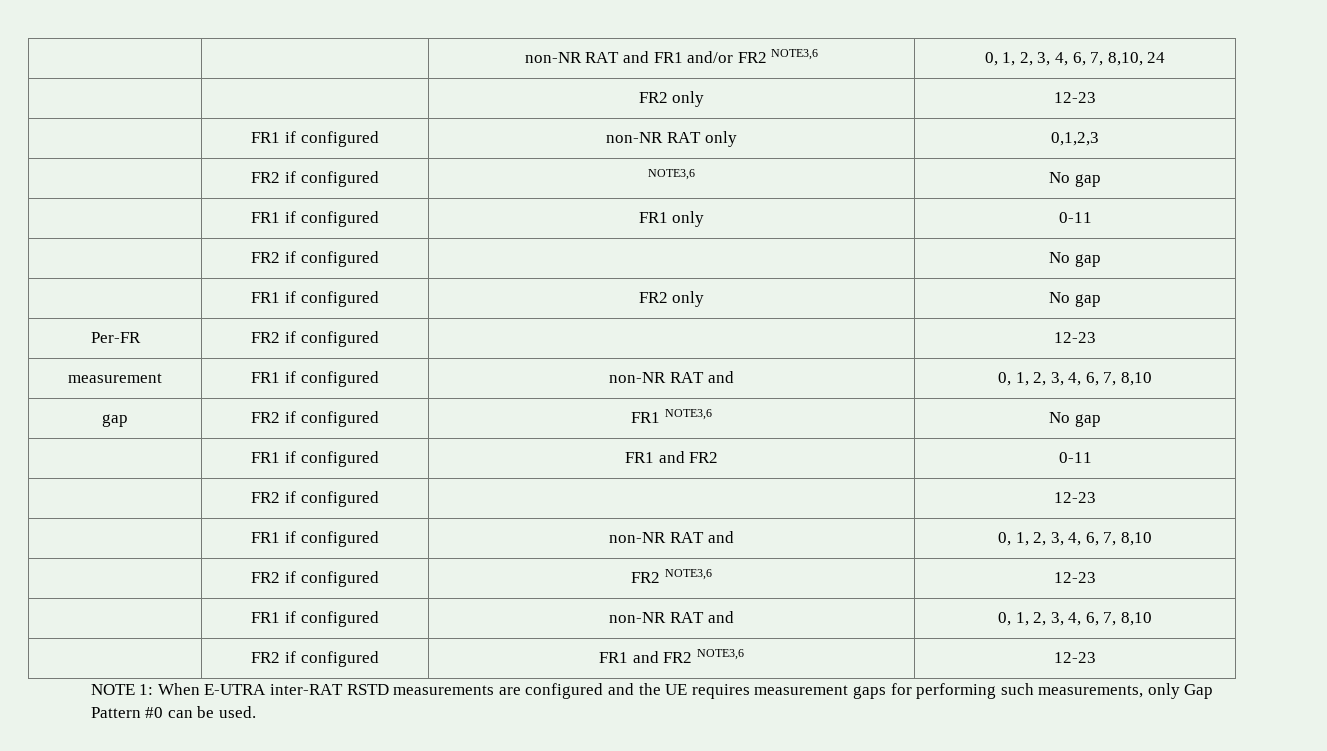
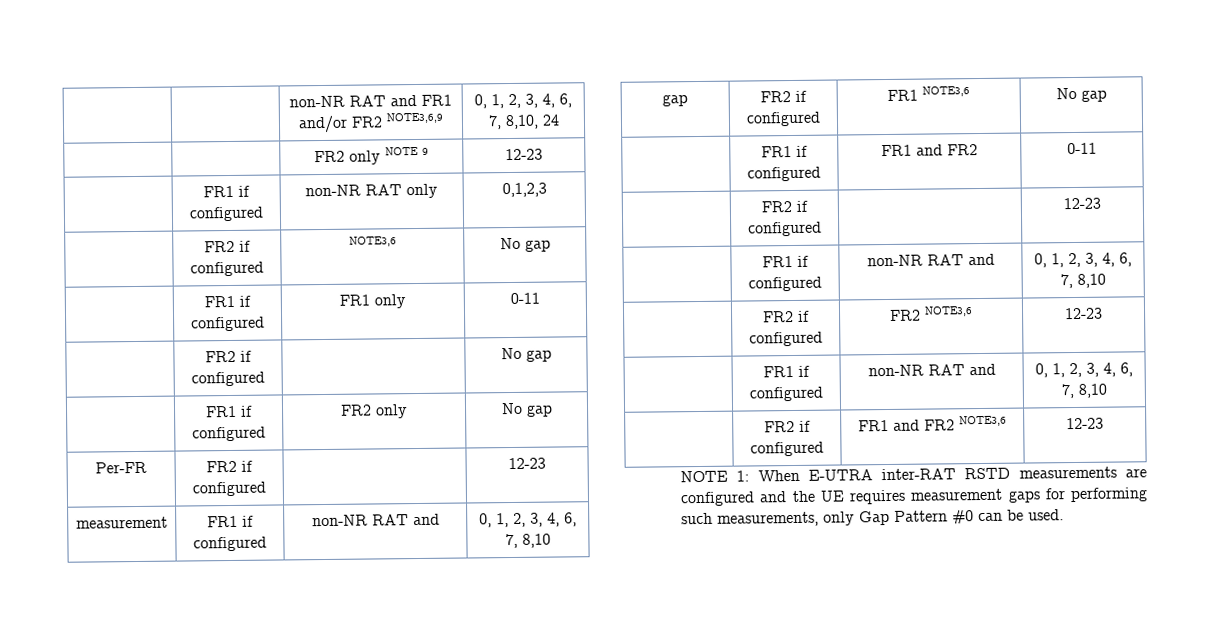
- | | non-NR RAT and FR1 and/or FR2 NOTE3,6 | 0, 1, 2, 3, 4, 6, 7, 8,10, 24
+ | | non-NR RAT and FR1 and/or FR2 NOTE3,6,9 | 0, 1, 2, 3, 4, 6, 7, 8,10, 24
- | | FR2 only | 12-23
+ | | FR2 only NOTE 9 | 12-23

